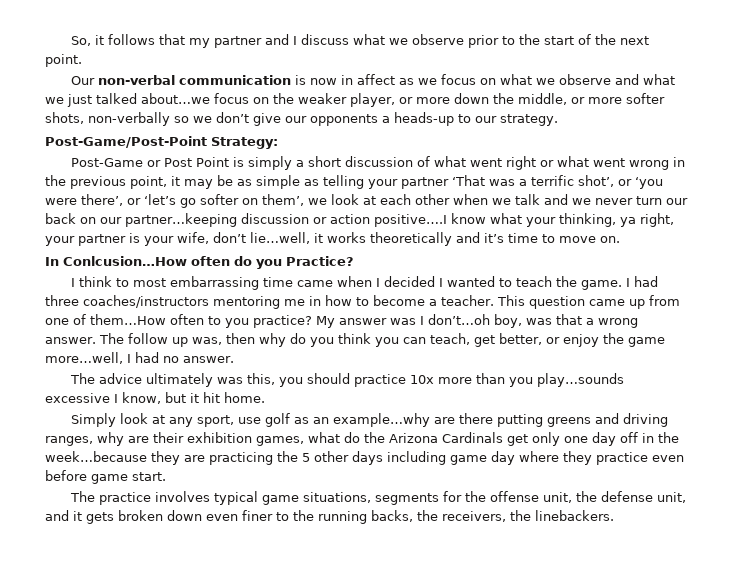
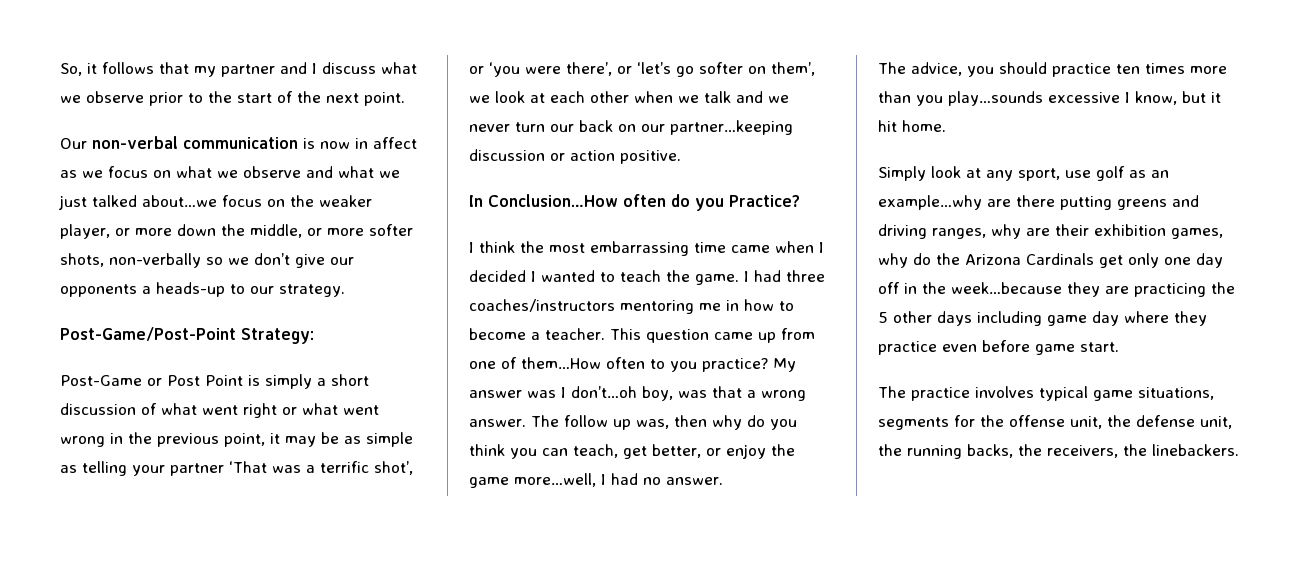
- Post-Game or Post Point is simply a short discussion of what went right or what went wrong in the previous point, it may be as simple as telling your partner ‘That was a terrific shot’, or ‘you were there’, or ‘let’s go softer on them’, we look at each other when we talk and we never turn our back on our partner…keeping discussion or action positive….I know what your thinking, ya right, your partner is your wife, don’t lie…well, it works theoretically and it’s time to move on.
+ Post-Game or Post Point is simply a short discussion of what went right or what went wrong in the previous point, it may be as simple as telling your partner ‘That was a terrific shot’, or ‘you were there’, or ‘let’s go softer on them’, we look at each other when we talk and we never turn our back on our partner…keeping discussion or action positive.
- In Conlcusion…How often do you Practice?
+ In Conclusion…How often do you Practice?
- I think to most embarrassing time came when I decided I wanted to teach the game.
+ I think the most embarrassing time came when I decided I wanted to teach the game.
- The advice ultimately was this, you should practice 10x more than you play…sounds excessive I know, but it hit home.
+ The advice, you should practice ten times more than you play…sounds excessive I know, but it hit home.
- Simply look at any sport, use golf as an example…why are there putting greens and driving ranges, why are their exhibition games, what do the Arizona Cardinals get only one day off in the week…because they are practicing the 5 other days including game day where they practice even before game start.
+ Simply look at any sport, use golf as an example…why are there putting greens and driving ranges, why are their exhibition games, why do the Arizona Cardinals get only one day off in the week…because they are practicing the 5 other days including game day where they practice even before game start.
- The practice involves typical game situations, segments for the offense unit, the defense unit, and it gets broken down even finer to the running backs, the receivers, the linebackers.
+ The practice involves typical game situations, segments for the offense unit, the defense unit, the running backs, the receivers, the linebackers.

